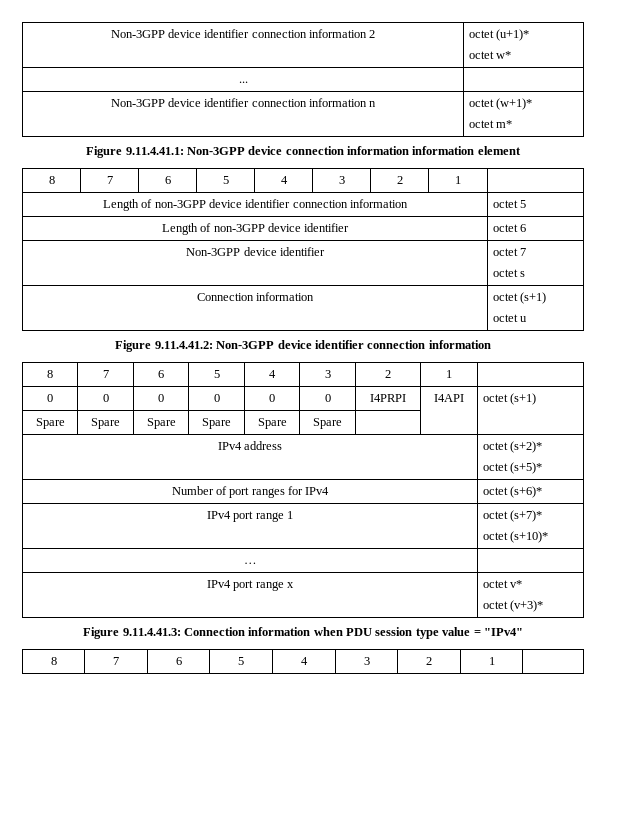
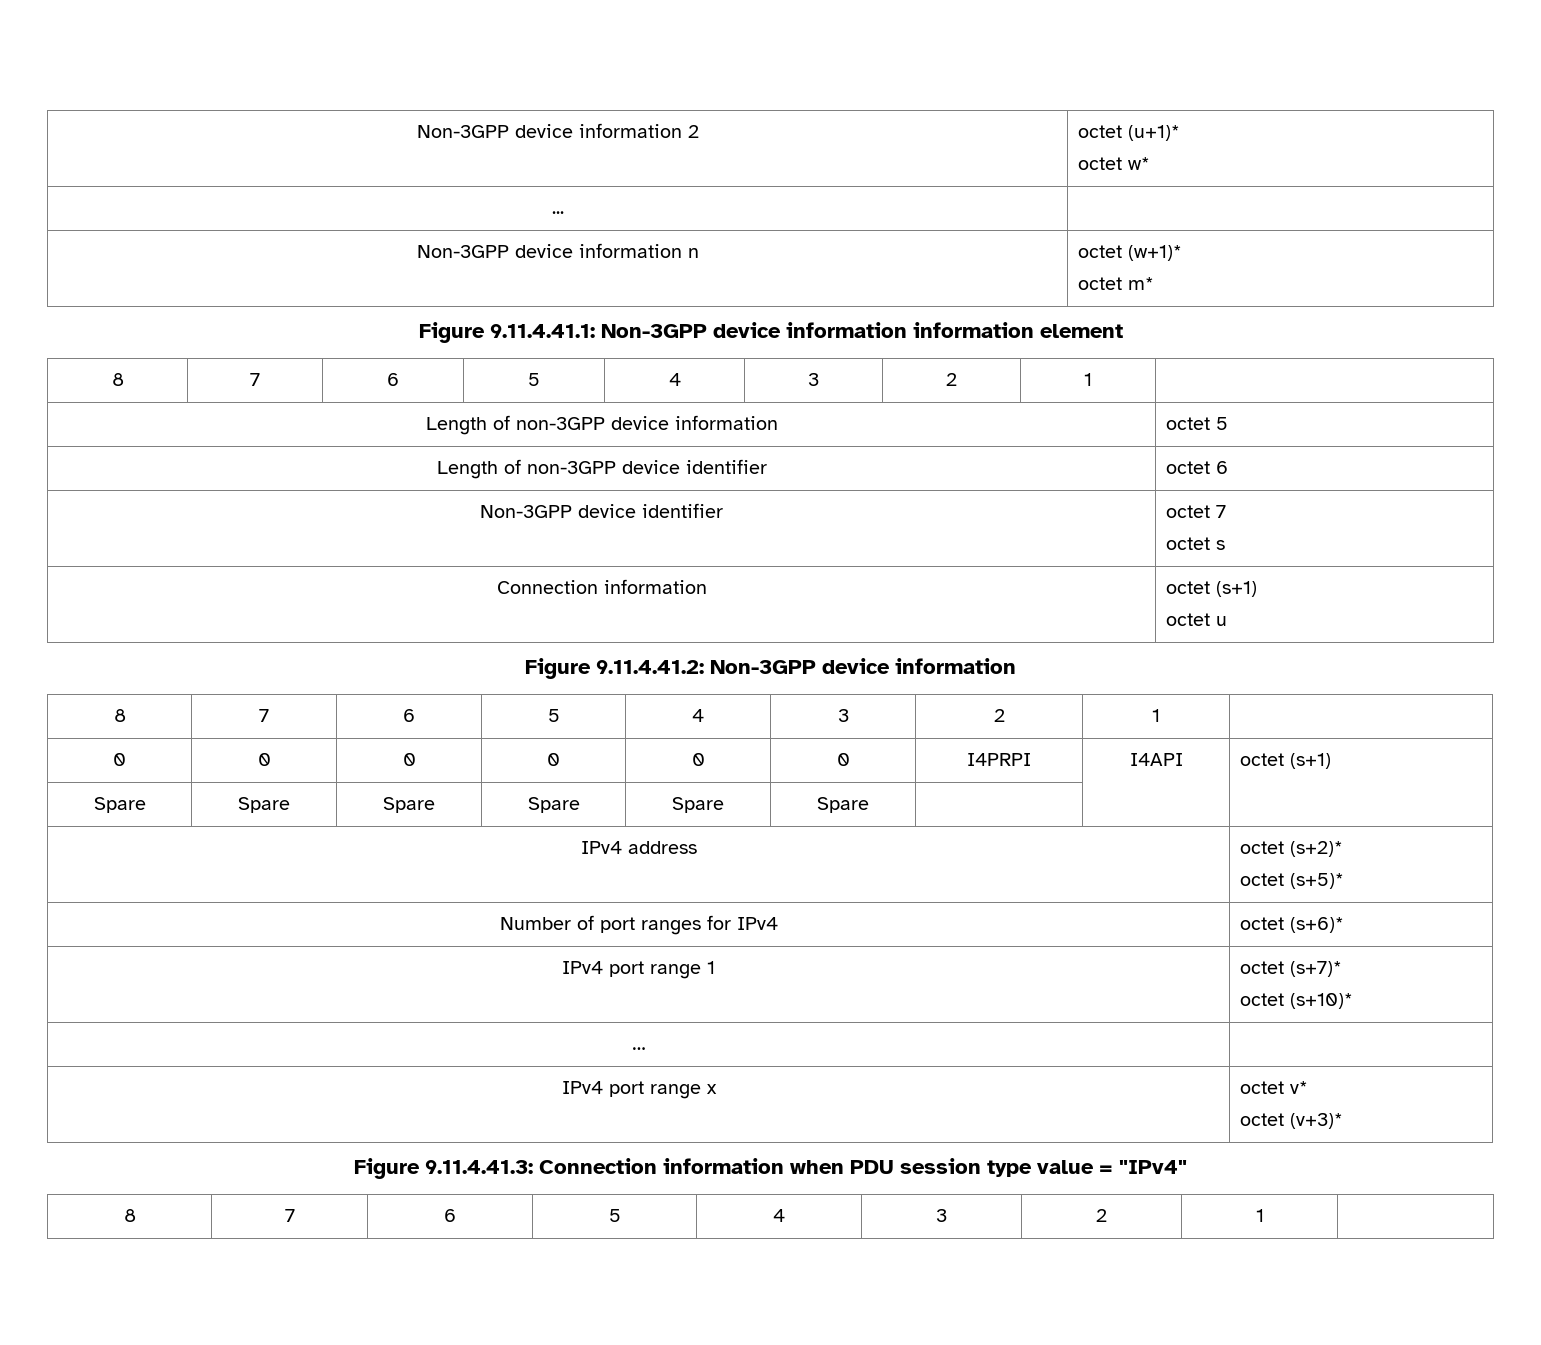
- Non-3GPP device identifier connection information 2 | octet (u+1)*
+ Non-3GPP device information 2 | octet (u+1)*
- Non-3GPP device identifier connection information n | octet (w+1)*
+ Non-3GPP device information n | octet (w+1)*
- Figure 9.11.4.41.1: Non-3GPP device connection information information element
+ Figure 9.11.4.41.1: Non-3GPP device information information element
- Length of non-3GPP device identifier connection information | octet 5
+ Length of non-3GPP device information | octet 5
- Figure 9.11.4.41.2: Non-3GPP device identifier connection information
+ Figure 9.11.4.41.2: Non-3GPP device information

